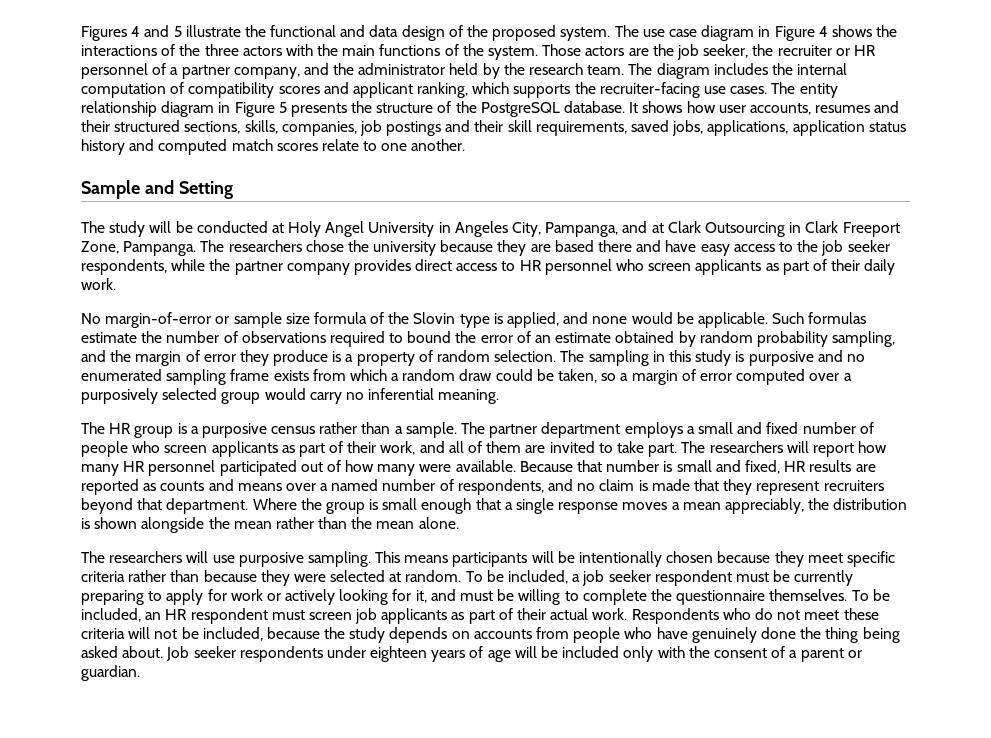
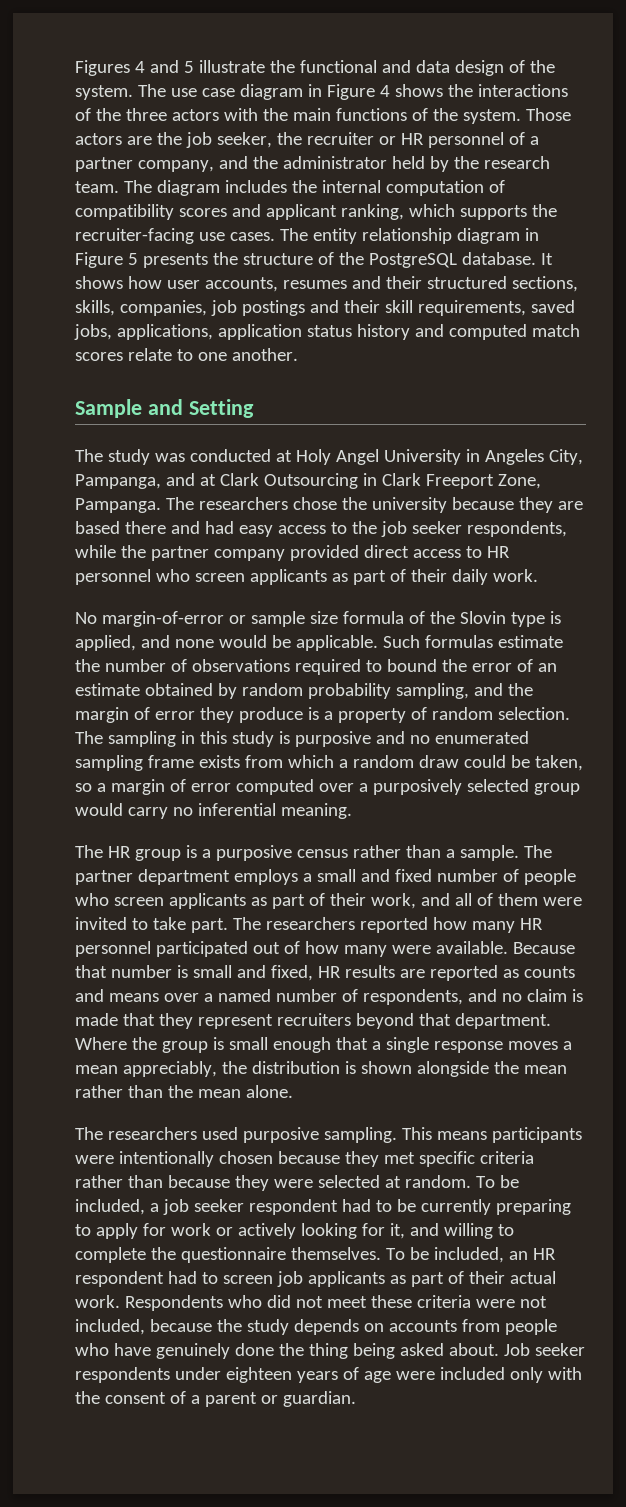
- Figures 4 and 5 illustrate the functional and data design of the proposed system.
+ Figures 4 and 5 illustrate the functional and data design of the system.
- The study will be conducted at Holy Angel University in Angeles City, Pampanga, and at Clark Outsourcing in Clark Freeport Zone, Pampanga.
+ The study was conducted at Holy Angel University in Angeles City, Pampanga, and at Clark Outsourcing in Clark Freeport Zone, Pampanga.
- The researchers chose the university because they are based there and have easy access to the job seeker respondents, while the partner company provides direct access to HR personnel who screen applicants as part of their daily work.
+ The researchers chose the university because they are based there and had easy access to the job seeker respondents, while the partner company provided direct access to HR personnel who screen applicants as part of their daily work.
- The partner department employs a small and fixed number of people who screen applicants as part of their work, and all of them are invited to take part.
+ The partner department employs a small and fixed number of people who screen applicants as part of their work, and all of them were invited to take part.
- The researchers will report how many HR personnel participated out of how many were available.
+ The researchers reported how many HR personnel participated out of how many were available.
- The researchers will use purposive sampling.
+ The researchers used purposive sampling.
- This means participants will be intentionally chosen because they meet specific criteria rather than because they were selected at random.
+ This means participants were intentionally chosen because they met specific criteria rather than because they were selected at random.
- To be included, a job seeker respondent must be currently preparing to apply for work or actively looking for it, and must be willing to complete the questionnaire themselves.
+ To be included, a job seeker respondent had to be currently preparing to apply for work or actively looking for it, and willing to complete the questionnaire themselves.
- To be included, an HR respondent must screen job applicants as part of their actual work.
+ To be included, an HR respondent had to screen job applicants as part of their actual work.
- Respondents who do not meet these criteria will not be included, because the study depends on accounts from people who have genuinely done the thing being asked about.
+ Respondents who did not meet these criteria were not included, because the study depends on accounts from people who have genuinely done the thing being asked about.
- Job seeker respondents under eighteen years of age will be included only with the consent of a parent or guardian.
+ Job seeker respondents under eighteen years of age were included only with the consent of a parent or guardian.

